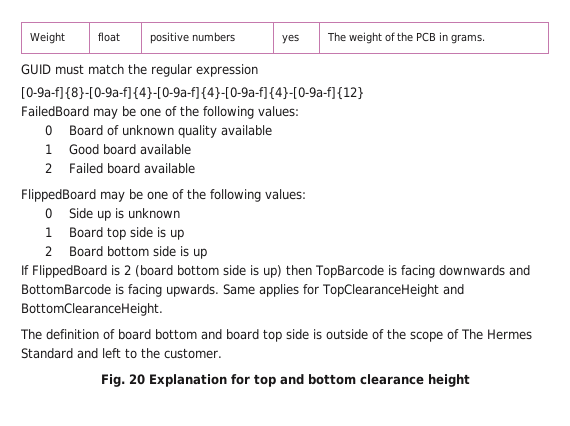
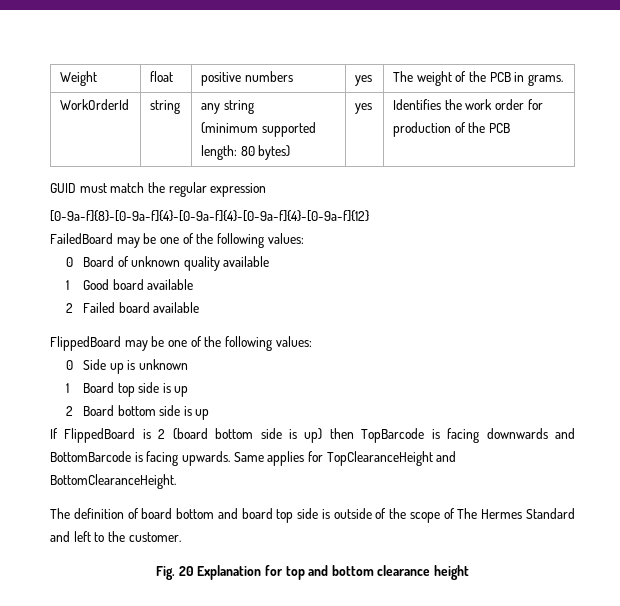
+ WorkOrderId | string | any string
+ (minimum supported length: 80 bytes) | yes | Identifies the work order for production of the PCB

